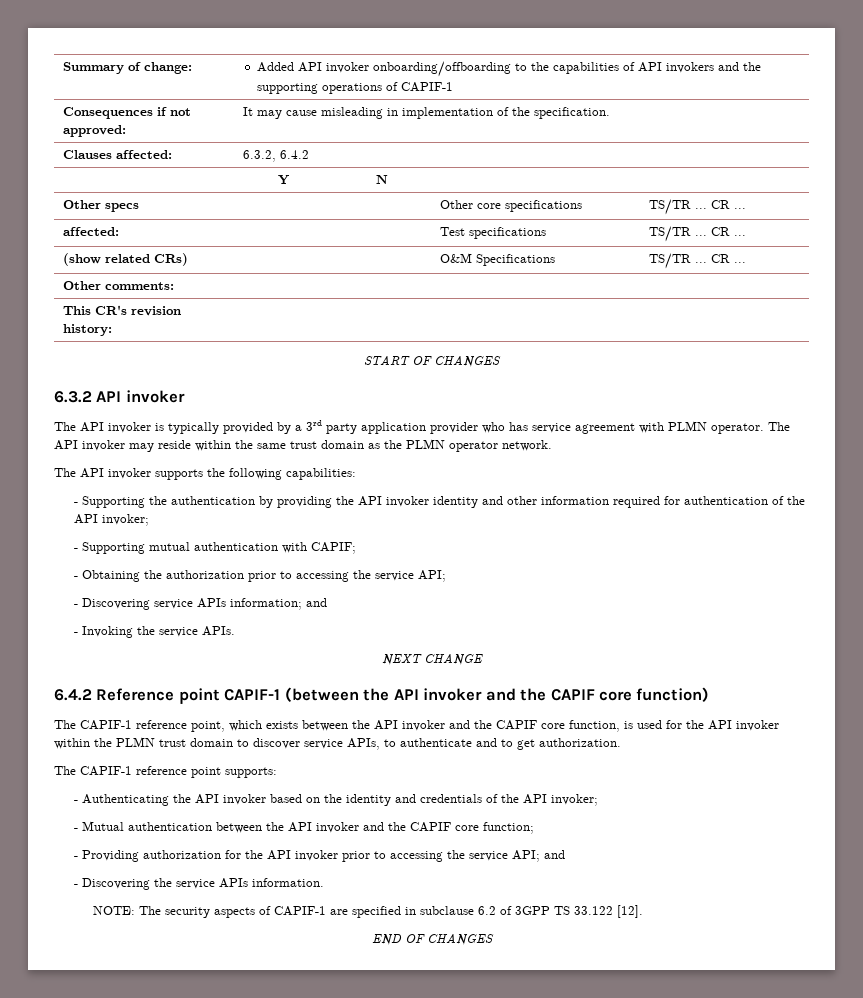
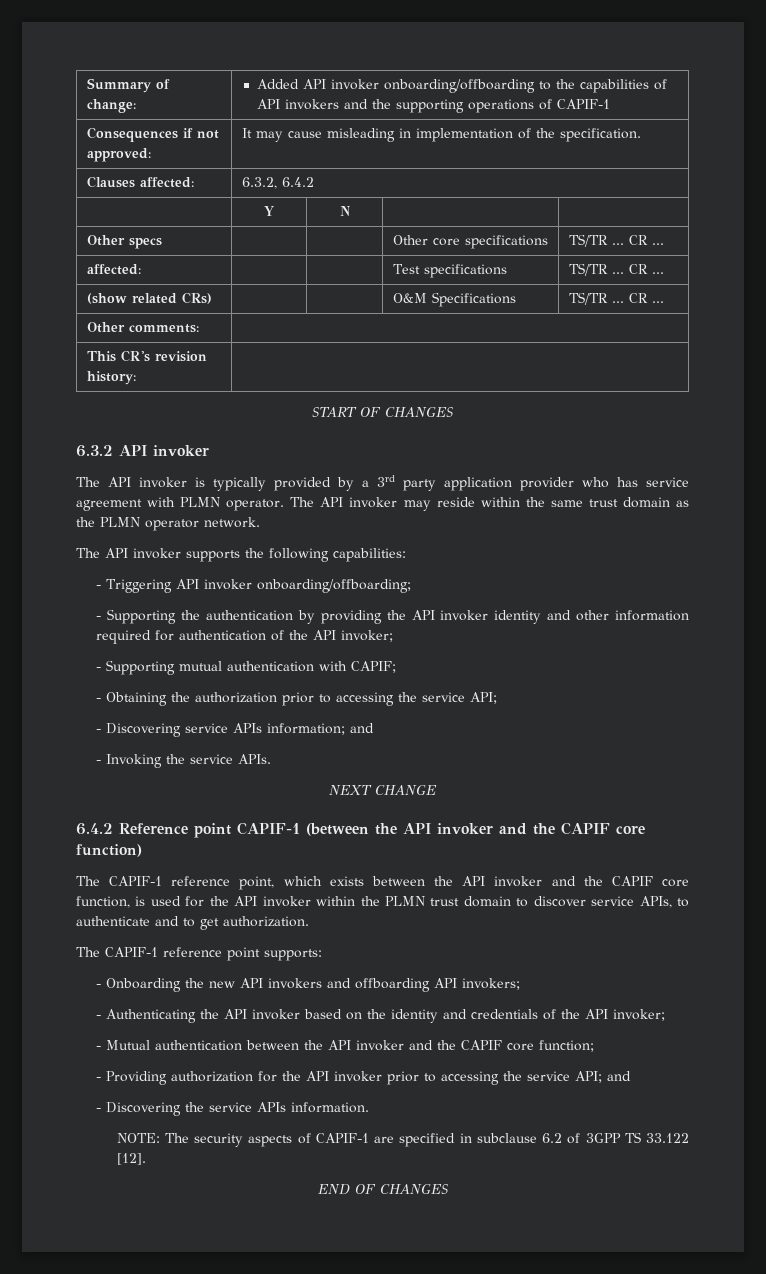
+ - Triggering API invoker onboarding/offboarding;
+ - Onboarding the new API invokers and offboarding API invokers;

